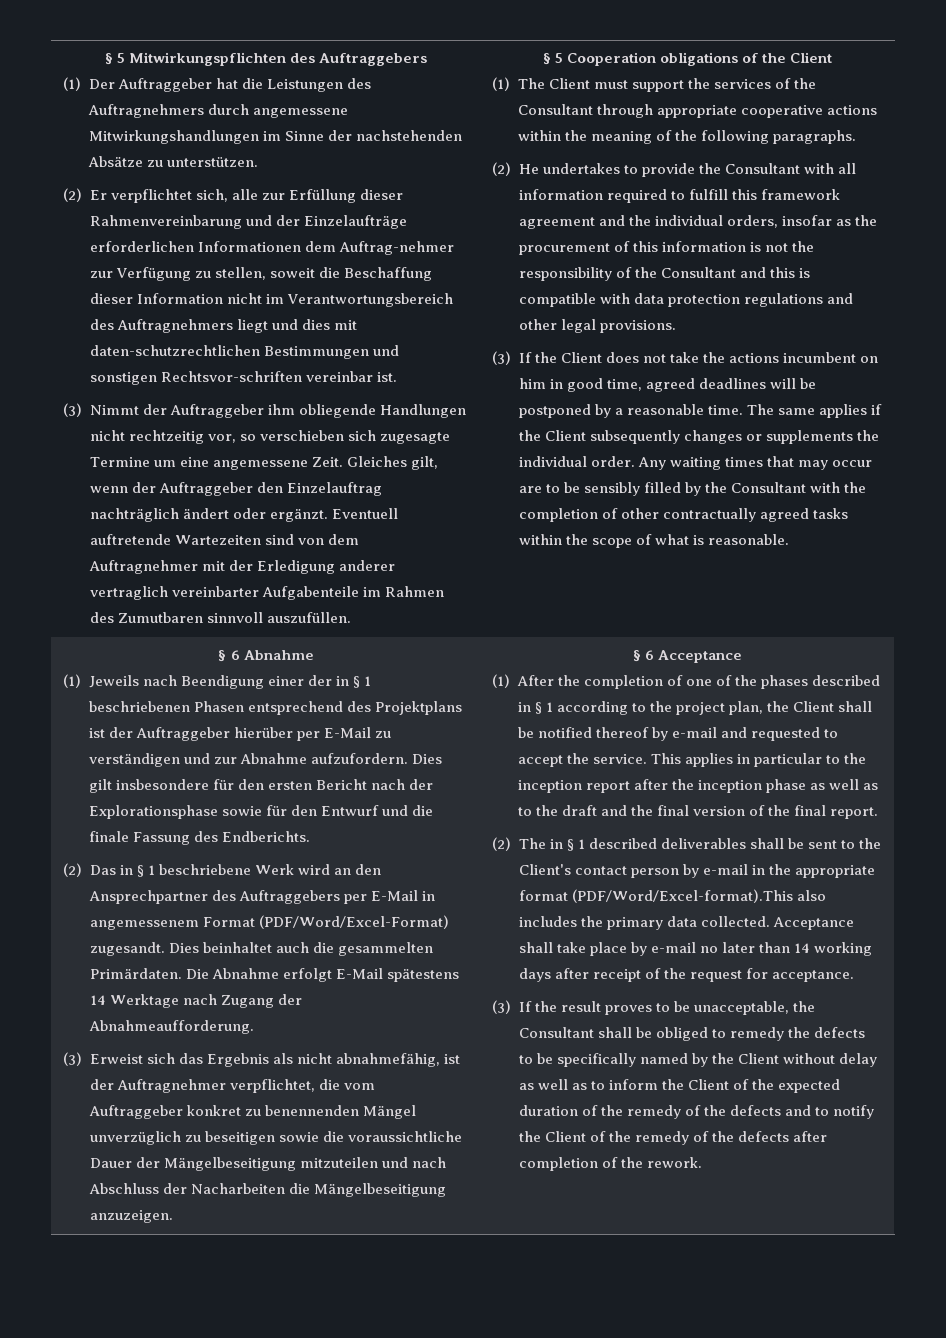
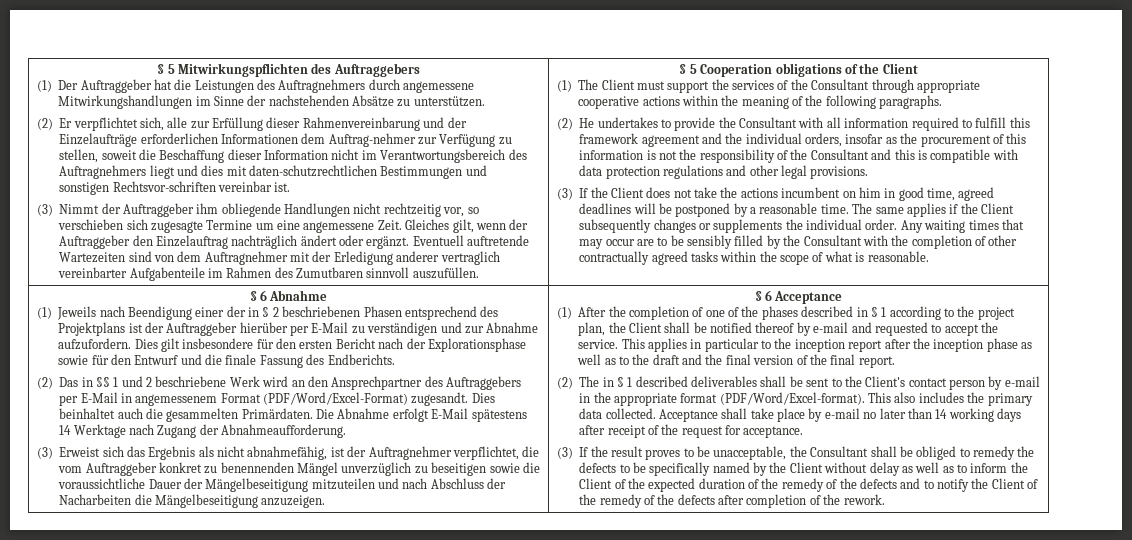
- (1) Jeweils nach Beendigung einer der in § 1 beschriebenen Phasen entsprechend des Projektplans ist der Auftraggeber hierüber per E-Mail zu verständigen und zur Abnahme aufzufordern.
+ (1) Jeweils nach Beendigung einer der in § 2 beschriebenen Phasen entsprechend des Projektplans ist der Auftraggeber hierüber per E-Mail zu verständigen und zur Abnahme aufzufordern.
- (2) Das in § 1 beschriebene Werk wird an den Ansprechpartner des Auftraggebers per E-Mail in angemessenem Format (PDF/Word/Excel-Format) zugesandt.
+ (2) Das in §§ 1 und 2 beschriebene Werk wird an den Ansprechpartner des Auftraggebers per E-Mail in angemessenem Format (PDF/Word/Excel-Format) zugesandt.
- (2) The in § 1 described deliverables shall be sent to the Client's contact person by e-mail in the appropriate format (PDF/Word/Excel-format).This also includes the primary data collected.
+ (2) The in § 1 described deliverables shall be sent to the Client's contact person by e-mail in the appropriate format (PDF/Word/Excel-format). This also includes the primary data collected.

